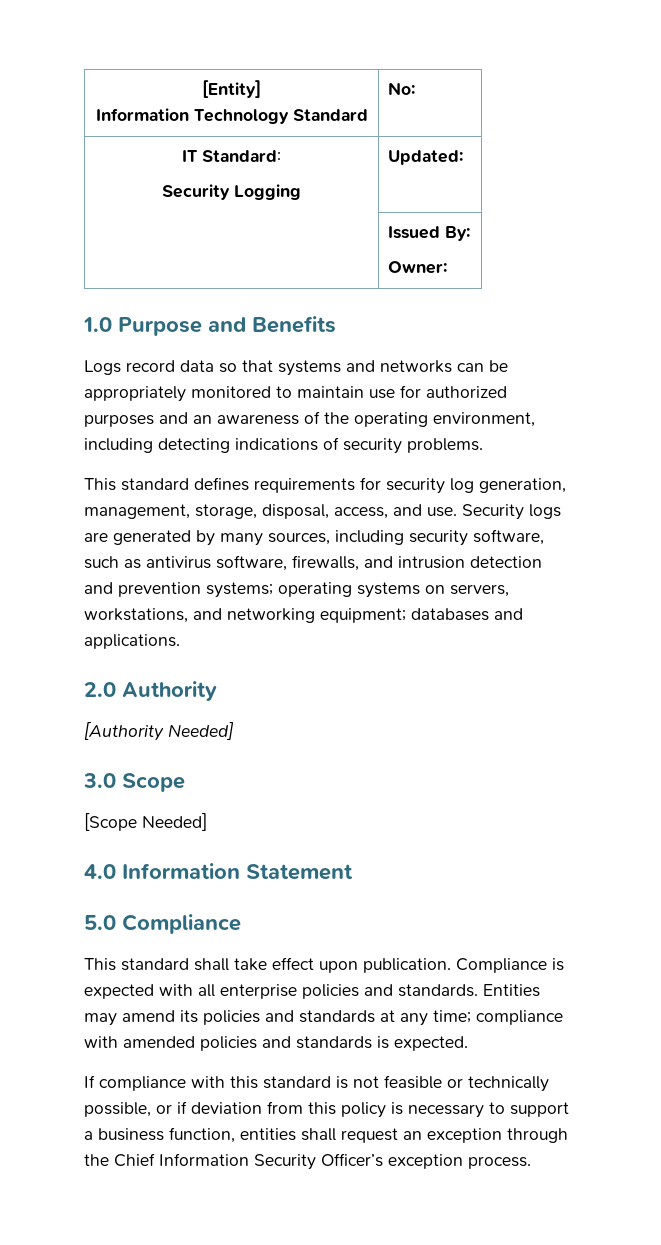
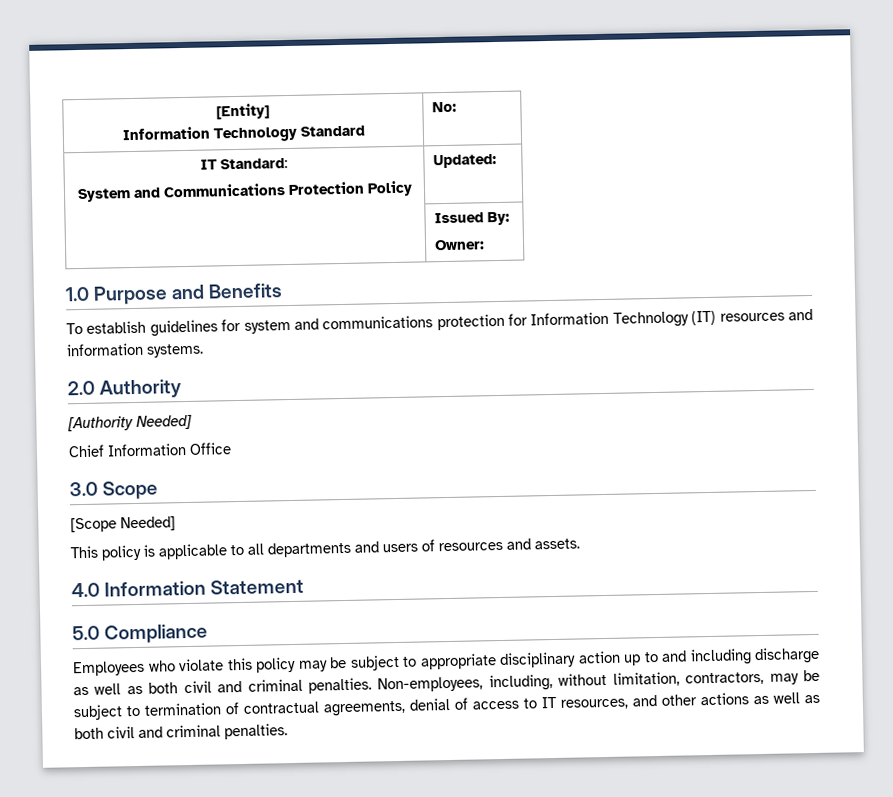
  IT Standard:
- Security Logging | Updated:
+ System and Communications Protection Policy | Updated:
- Logs record data so that systems and networks can be appropriately monitored to maintain use for authorized purposes and an awareness of the operating environment, including detecting indications of security problems.
- This standard defines requirements for security log generation, management, storage, disposal, access, and use. Security logs are generated by many sources, including security software, such as antivirus software, firewalls, and intrusion detection and prevention systems; operating systems on servers, workstations, and networking equipment; databases and applications.
+ To establish guidelines for system and communications protection for Information Technology (IT) resources and information systems.
+ Chief Information Office
+ This policy is applicable to all departments and users of resources and assets.
- This standard shall take effect upon publication. Compliance is expected with all enterprise policies and standards. Entities may amend its policies and standards at any time; compliance with amended policies and standards is expected.
- If compliance with this standard is not feasible or technically possible, or if deviation from this policy is necessary to support a business function, entities shall request an exception through the Chief Information Security Officer’s exception process.
+ Employees who violate this policy may be subject to appropriate disciplinary action up to and including discharge as well as both civil and criminal penalties. Non-employees, including, without limitation, contractors, may be subject to termination of contractual agreements, denial of access to IT resources, and other actions as well as both civil and criminal penalties.

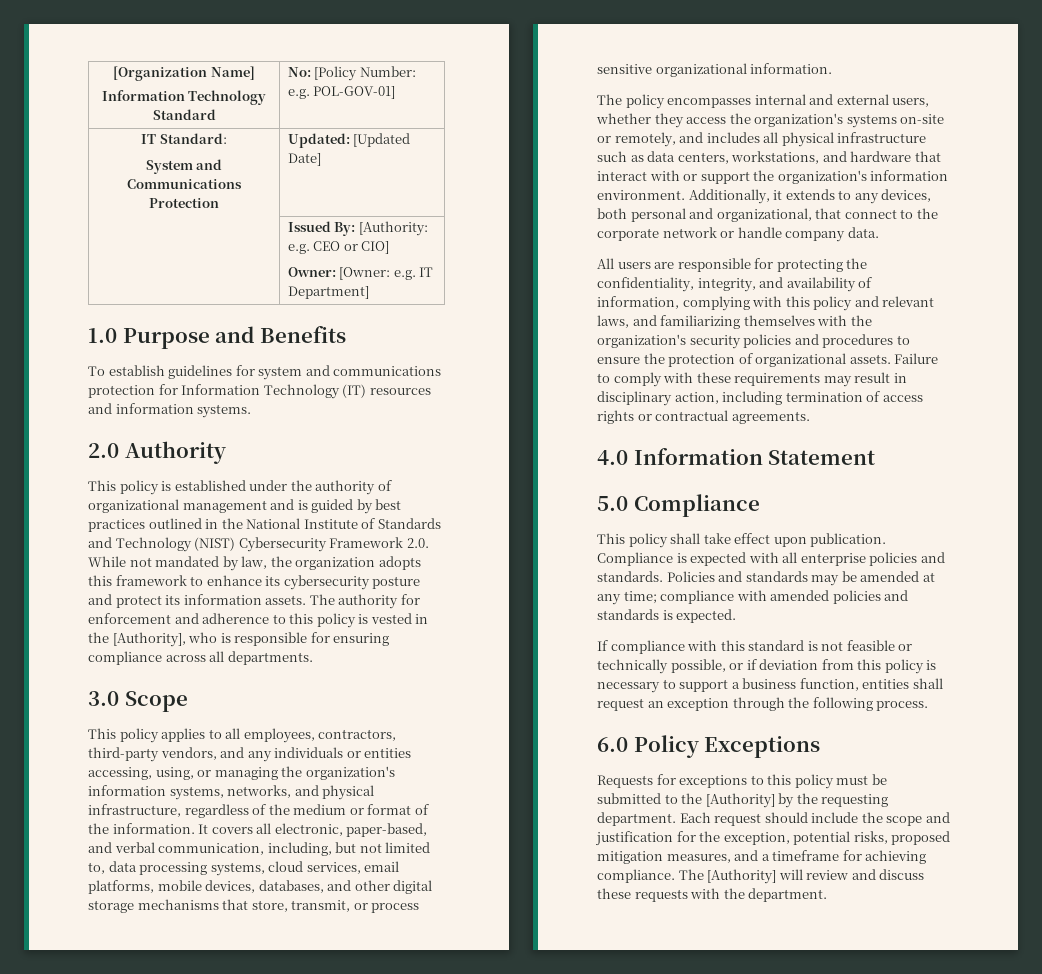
- [Entity]
- Information Technology Standard | No:
+ [Organization Name]
+ Information Technology Standard | No: [Policy Number: e.g. POL-GOV-01]
  IT Standard:
- System and Communications Protection Policy | Updated:
+ System and Communications Protection | Updated: [Updated Date]
- | Issued By:
- Owner:
+ | Issued By: [Authority: e.g. CEO or CIO]
+ Owner: [Owner: e.g. IT Department]
- [Authority Needed]
- Chief Information Office
+ This policy is established under the authority of organizational management and is guided by best practices outlined in the National Institute of Standards and Technology (NIST) Cybersecurity Framework 2.0. While not mandated by law, the organization adopts this framework to enhance its cybersecurity posture and protect its information assets. The authority for enforcement and adherence to this policy is vested in the [Authority], who is responsible for ensuring compliance across all departments.
- [Scope Needed]
- This policy is applicable to all departments and users of resources and assets.
+ This policy applies to all employees, contractors, third-party vendors, and any individuals or entities accessing, using, or managing the organization's information systems, networks, and physical infrastructure, regardless of the medium or format of the information. It covers all electronic, paper-based, and verbal communication, including, but not limited to, data processing systems, cloud services, email platforms, mobile devices, databases, and other digital storage mechanisms that store, transmit, or process sensitive organizational information.
+ The policy encompasses internal and external users, whether they access the organization's systems on-site or remotely, and includes all physical infrastructure such as data centers, workstations, and hardware that interact with or support the organization's information environment. Additionally, it extends to any devices, both personal and organizational, that connect to the corporate network or handle company data.
+ All users are responsible for protecting the confidentiality, integrity, and availability of information, complying with this policy and relevant laws, and familiarizing themselves with the organization's security policies and procedures to ensure the protection of organizational assets. Failure to comply with these requirements may result in disciplinary action, including termination of access rights or contractual agreements.
- Employees who violate this policy may be subject to appropriate disciplinary action up to and including discharge as well as both civil and criminal penalties. Non-employees, including, without limitation, contractors, may be subject to termination of contractual agreements, denial of access to IT resources, and other actions as well as both civil and criminal penalties.
+ This policy shall take effect upon publication. Compliance is expected with all enterprise policies and standards. Policies and standards may be amended at any time; compliance with amended policies and standards is expected.
+ If compliance with this standard is not feasible or technically possible, or if deviation from this policy is necessary to support a business function, entities shall request an exception through the following process.
+ 6.0 Policy Exceptions
+ Requests for exceptions to this policy must be submitted to the [Authority] by the requesting department. Each request should include the scope and justification for the exception, potential risks, proposed mitigation measures, and a timeframe for achieving compliance. The [Authority] will review and discuss these requests with the department.

